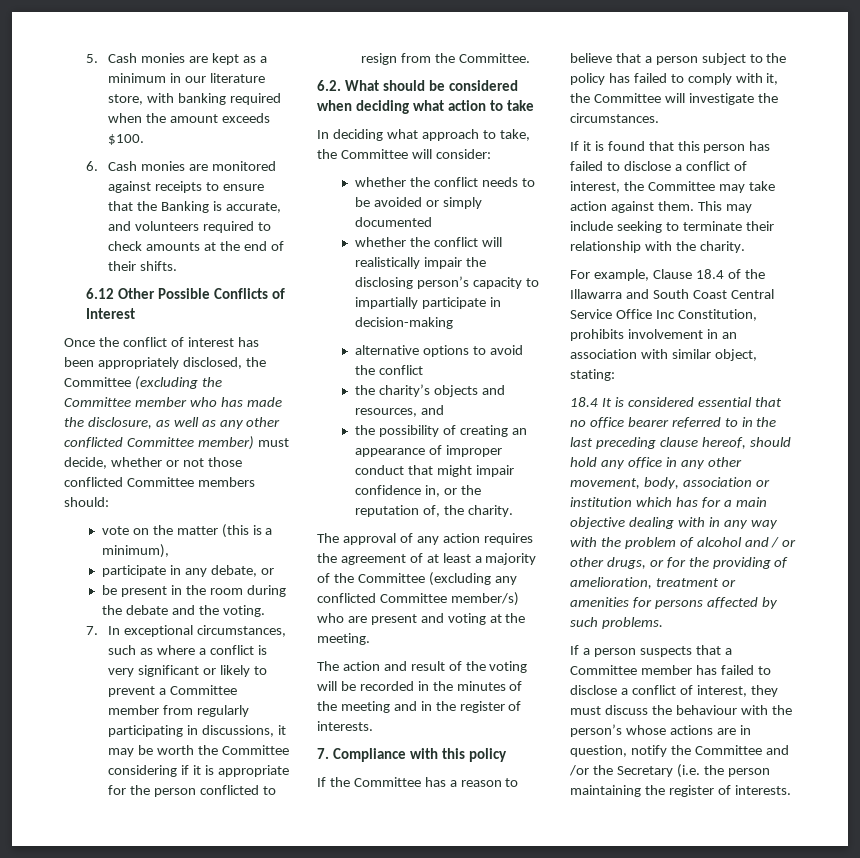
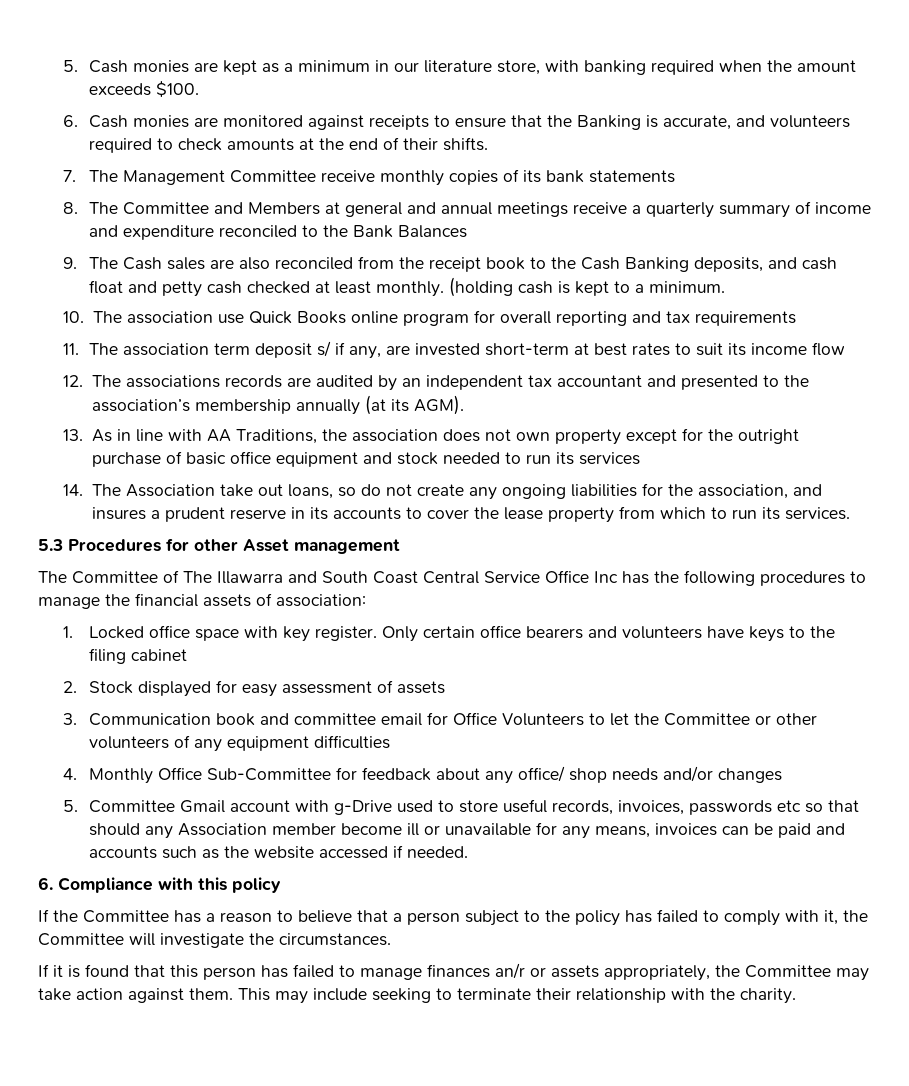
- 6.12 Other Possible Conflicts of Interest
- Once the conflict of interest has been appropriately disclosed, the Committee (excluding the Committee member who has made the disclosure, as well as any other conflicted Committee member) must decide, whether or not those conflicted Committee members should:
- vote on the matter (this is a minimum),
- participate in any debate, or
- be present in the room during the debate and the voting.
- 7. In exceptional circumstances, such as where a conflict is very significant or likely to prevent a Committee member from regularly participating in discussions, it may be worth the Committee considering if it is appropriate for the person conflicted to resign from the Committee.
- 6.2. What should be considered when deciding what action to take
- In deciding what approach to take, the Committee will consider:
- whether the conflict needs to be avoided or simply documented
- whether the conflict will realistically impair the disclosing person’s capacity to impartially participate in decision-making
- alternative options to avoid the conflict
- the charity’s objects and resources, and
- the possibility of creating an appearance of improper conduct that might impair confidence in, or the reputation of, the charity.
- The approval of any action requires the agreement of at least a majority of the Committee (excluding any conflicted Committee member/s) who are present and voting at the meeting.
- The action and result of the voting will be recorded in the minutes of the meeting and in the register of interests.
- 7. Compliance with this policy
+ 7. The Management Committee receive monthly copies of its bank statements
+ 8. The Committee and Members at general and annual meetings receive a quarterly summary of income and expenditure reconciled to the Bank Balances
+ 9. The Cash sales are also reconciled from the receipt book to the Cash Banking deposits, and cash float and petty cash checked at least monthly. (holding cash is kept to a minimum.
+ 10. The association use Quick Books online program for overall reporting and tax requirements
+ 11. The association term deposit s/ if any, are invested short-term at best rates to suit its income flow
+ 12. The associations records are audited by an independent tax accountant and presented to the association’s membership annually (at its AGM).
+ 13. As in line with AA Traditions, the association does not own property except for the outright purchase of basic office equipment and stock needed to run its services
+ 14. The Association take out loans, so do not create any ongoing liabilities for the association, and insures a prudent reserve in its accounts to cover the lease property from which to run its services.
+ 5.3 Procedures for other Asset management
+ The Committee of The Illawarra and South Coast Central Service Office Inc has the following procedures to manage the financial assets of association:
+ 1. Locked office space with key register. Only certain office bearers and volunteers have keys to the filing cabinet
+ 2. Stock displayed for easy assessment of assets
+ 3. Communication book and committee email for Office Volunteers to let the Committee or other volunteers of any equipment difficulties
+ 4. Monthly Office Sub-Committee for feedback about any office/ shop needs and/or changes
+ 5. Committee Gmail account with g-Drive used to store useful records, invoices, passwords etc so that should any Association member become ill or unavailable for any means, invoices can be paid and accounts such as the website accessed if needed.
+ 6. Compliance with this policy
- If it is found that this person has failed to disclose a conflict of interest, the Committee may take action against them.
+ If it is found that this person has failed to manage finances an/r or assets appropriately, the Committee may take action against them.
- For example, Clause 18.4 of the Illawarra and South Coast Central Service Office Inc Constitution, prohibits involvement in an association with similar object, stating:
- 18.4 It is considered essential that no office bearer referred to in the last preceding clause hereof, should hold any office in any other movement, body, association or institution which has for a main objective dealing with in any way with the problem of alcohol and / or other drugs, or for the providing of amelioration, treatment or amenities for persons affected by such problems.
- If a person suspects that a Committee member has failed to disclose a conflict of interest, they must discuss the behaviour with the person’s whose actions are in question, notify the Committee and /or the Secretary (i.e. the person maintaining the register of interests.

